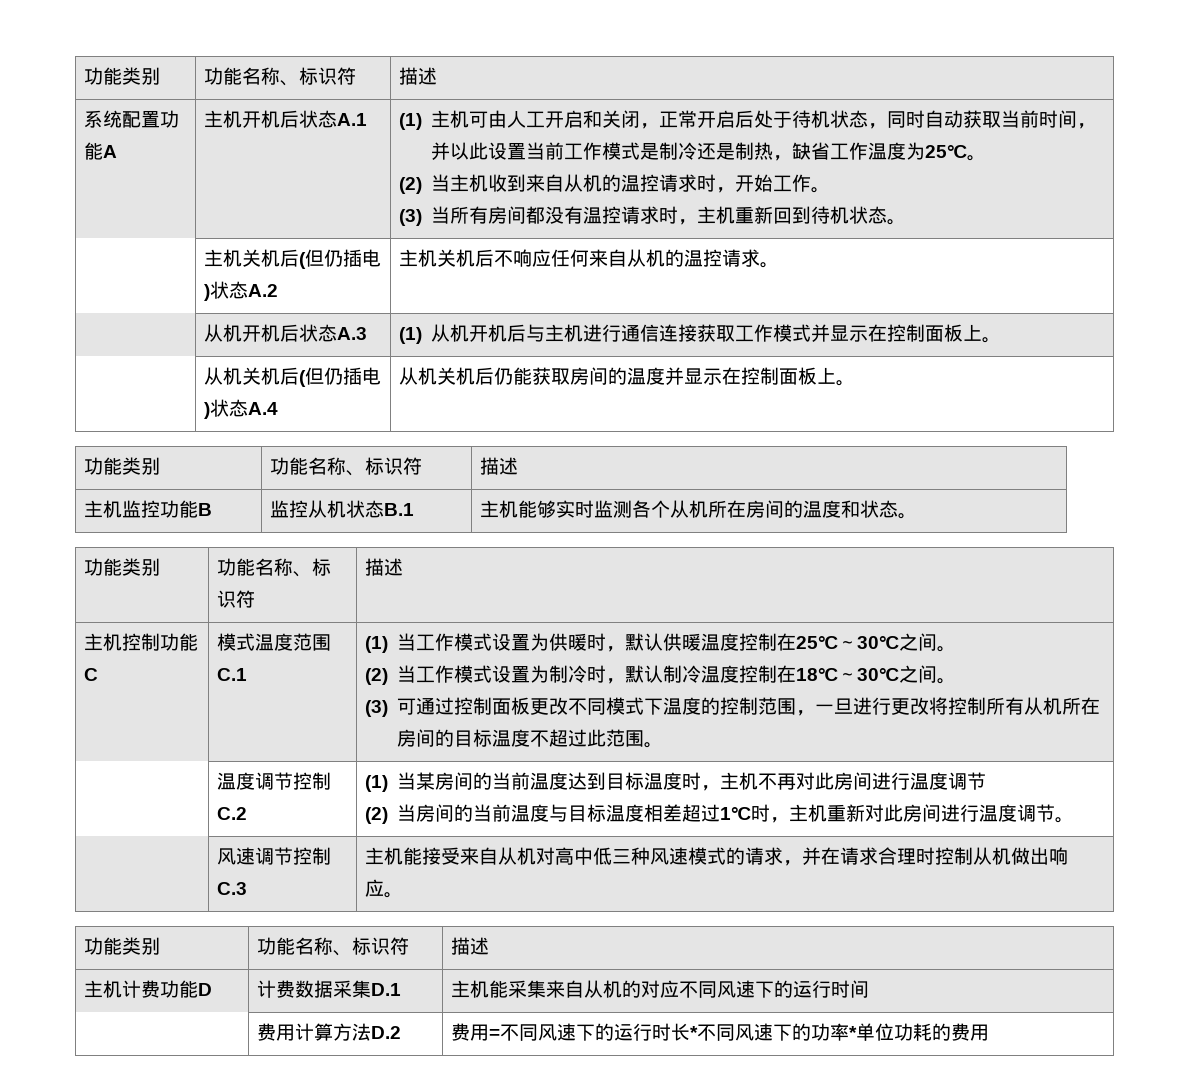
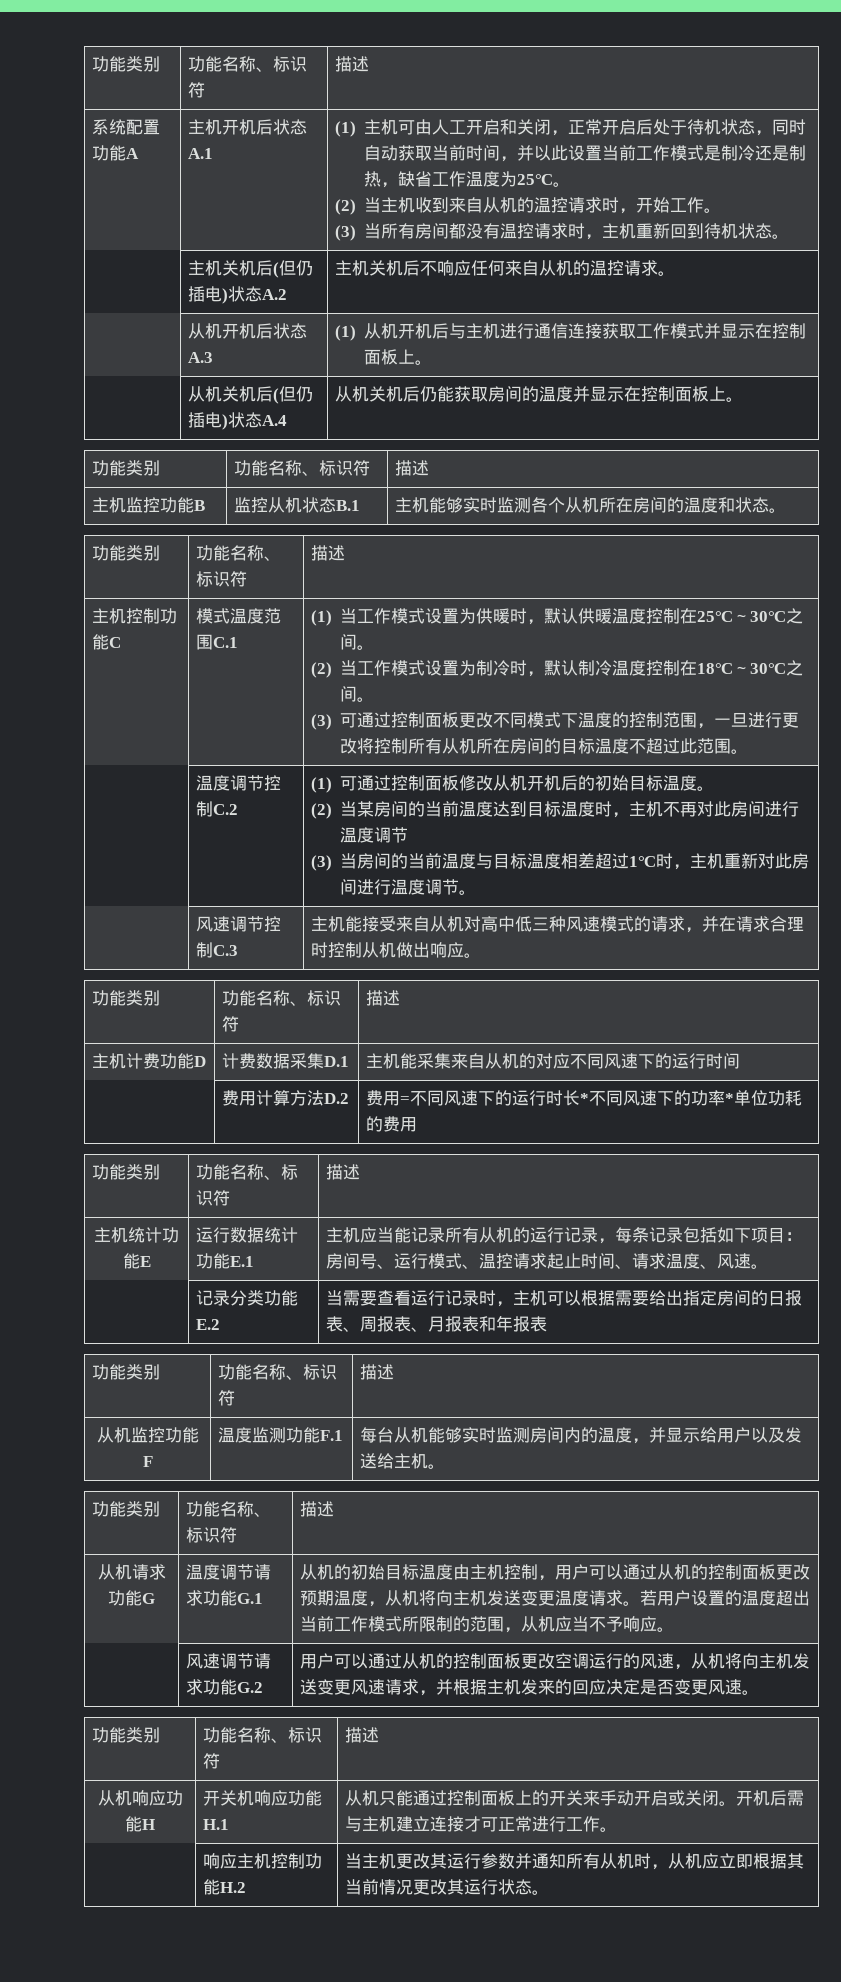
- (1)当某房间的当前温度达到目标温度时，主机不再对此房间进行温度调节
+ (1)可通过控制面板修改从机开机后的初始目标温度。
+ (2)当某房间的当前温度达到目标温度时，主机不再对此房间进行温度调节
- (2)当房间的当前温度与目标温度相差超过1℃时，主机重新对此房间进行温度调节。
+ (3)当房间的当前温度与目标温度相差超过1℃时，主机重新对此房间进行温度调节。
  | 费用计算方法D.2 | 费用=不同风速下的运行时长*不同风速下的功率*单位功耗的费用
+ 功能类别 | 功能名称、标识符 | 描述
+ 主机统计功能E | 运行数据统计功能E.1 | 主机应当能记录所有从机的运行记录，每条记录包括如下项目：房间号、运行模式、温控请求起止时间、请求温度、风速。
+ | 记录分类功能E.2 | 当需要查看运行记录时，主机可以根据需要给出指定房间的日报表、周报表、月报表和年报表
+ 功能类别 | 功能名称、标识符 | 描述
+ 从机监控功能F | 温度监测功能F.1 | 每台从机能够实时监测房间内的温度，并显示给用户以及发送给主机。
+ 功能类别 | 功能名称、标识符 | 描述
+ 从机请求功能G | 温度调节请求功能G.1 | 从机的初始目标温度由主机控制，用户可以通过从机的控制面板更改预期温度，从机将向主机发送变更温度请求。若用户设置的温度超出当前工作模式所限制的范围，从机应当不予响应。
+ | 风速调节请求功能G.2 | 用户可以通过从机的控制面板更改空调运行的风速，从机将向主机发送变更风速请求，并根据主机发来的回应决定是否变更风速。
+ 功能类别 | 功能名称、标识符 | 描述
+ 从机响应功能H | 开关机响应功能H.1 | 从机只能通过控制面板上的开关来手动开启或关闭。开机后需与主机建立连接才可正常进行工作。
+ | 响应主机控制功能H.2 | 当主机更改其运行参数并通知所有从机时，从机应立即根据其当前情况更改其运行状态。

